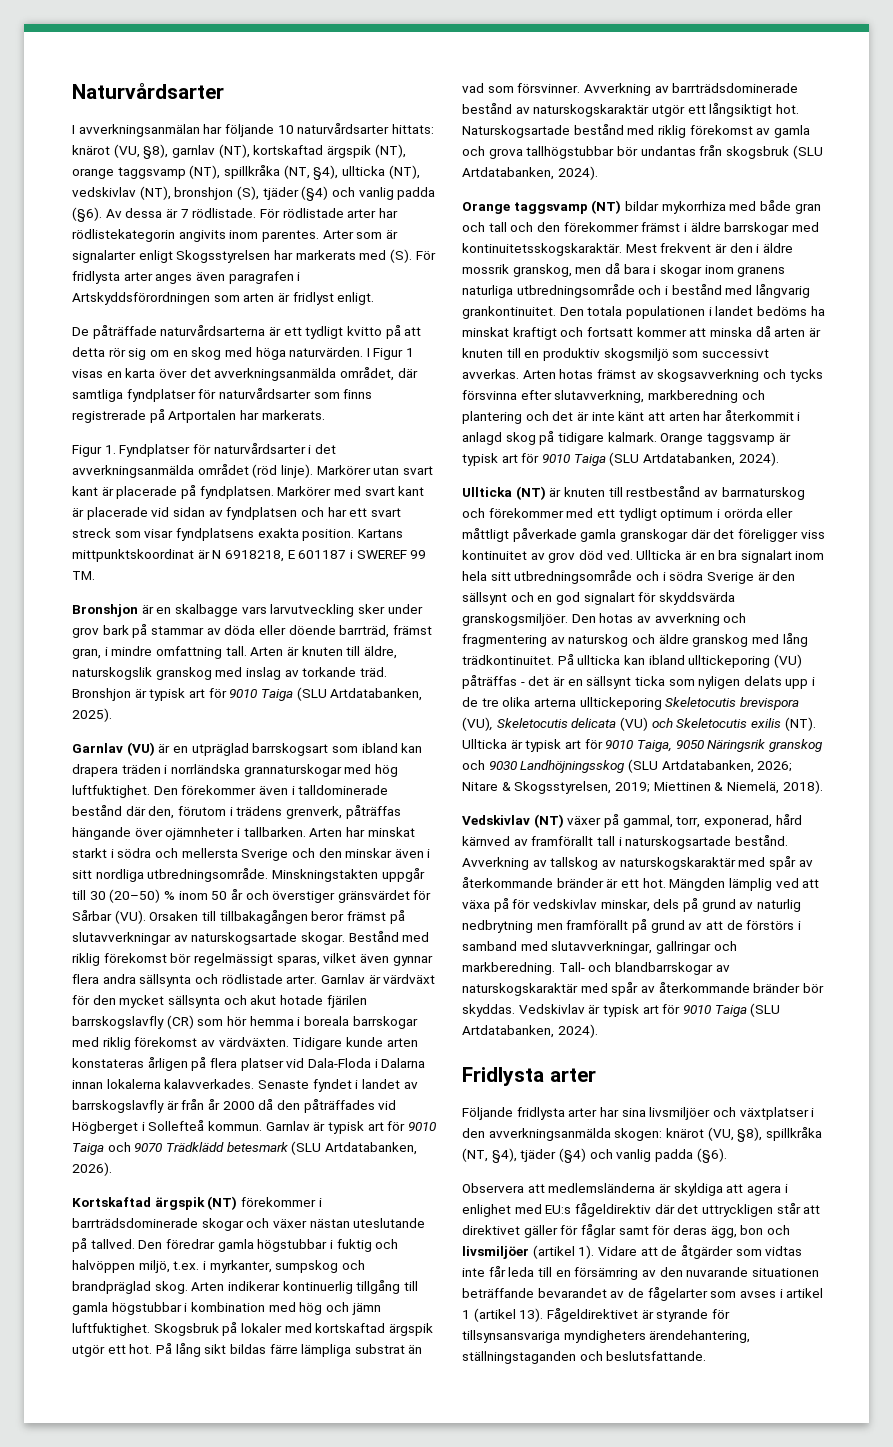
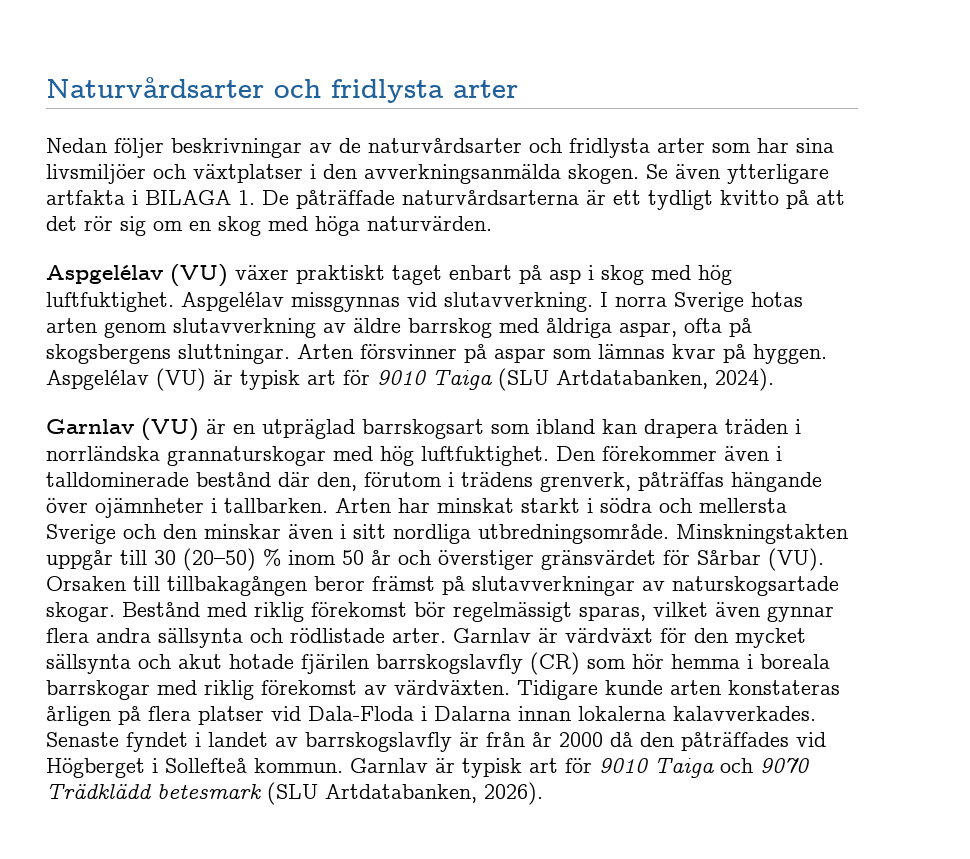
- Naturvårdsarter
- I avverkningsanmälan har följande 10 naturvårdsarter hittats: knärot (VU, §8), garnlav (NT), kortskaftad ärgspik (NT), orange taggsvamp (NT), spillkråka (NT, §4), ullticka (NT), vedskivlav (NT), bronshjon (S), tjäder (§4) och vanlig padda (§6). Av dessa är 7 rödlistade. För rödlistade arter har rödlistekategorin angivits inom parentes. Arter som är signalarter enligt Skogsstyrelsen har markerats med (S). För fridlysta arter anges även paragrafen i Artskyddsförordningen som arten är fridlyst enligt.
- De påträffade naturvårdsarterna är ett tydligt kvitto på att detta rör sig om en skog med höga naturvärden. I Figur 1 visas en karta över det avverkningsanmälda området, där samtliga fyndplatser för naturvårdsarter som finns registrerade på Artportalen har markerats.
- Figur 1. Fyndplatser för naturvårdsarter i det avverkningsanmälda området (röd linje). Markörer utan svart kant är placerade på fyndplatsen. Markörer med svart kant är placerade vid sidan av fyndplatsen och har ett svart streck som visar fyndplatsens exakta position. Kartans mittpunktskoordinat är N 6918218, E 601187 i SWEREF 99 TM.
- Bronshjon är en skalbagge vars larvutveckling sker under grov bark på stammar av döda eller döende barrträd, främst gran, i mindre omfattning tall. Arten är knuten till äldre, naturskogslik granskog med inslag av torkande träd. Bronshjon är typisk art för 9010 Taiga (SLU Artdatabanken, 2025).
+ Naturvårdsarter och fridlysta arter
+ Nedan följer beskrivningar av de naturvårdsarter och fridlysta arter som har sina livsmiljöer och växtplatser i den avverkningsanmälda skogen. Se även ytterligare artfakta i BILAGA 1. De påträffade naturvårdsarterna är ett tydligt kvitto på att det rör sig om en skog med höga naturvärden.
+ Aspgelélav (VU) växer praktiskt taget enbart på asp i skog med hög luftfuktighet. Aspgelélav missgynnas vid slutavverkning. I norra Sverige hotas arten genom slutavverkning av äldre barrskog med åldriga aspar, ofta på skogsbergens sluttningar. Arten försvinner på aspar som lämnas kvar på hyggen. Aspgelélav (VU) är typisk art för 9010 Taiga (SLU Artdatabanken, 2024).
- Kortskaftad ärgspik (NT) förekommer i barrträdsdominerade skogar och växer nästan uteslutande på tallved. Den föredrar gamla högstubbar i fuktig och halvöppen miljö, t.ex. i myrkanter, sumpskog och brandpräglad skog. Arten indikerar kontinuerlig tillgång till gamla högstubbar i kombination med hög och jämn luftfuktighet. Skogsbruk på lokaler med kortskaftad ärgspik utgör ett hot. På lång sikt bildas färre lämpliga substrat än vad som försvinner. Avverkning av barrträdsdominerade bestånd av naturskogskaraktär utgör ett långsiktigt hot. Naturskogsartade bestånd med riklig förekomst av gamla och grova tallhögstubbar bör undantas från skogsbruk (SLU Artdatabanken, 2024).
- Orange taggsvamp (NT) bildar mykorrhiza med både gran och tall och den förekommer främst i äldre barrskogar med kontinuitetsskogskaraktär. Mest frekvent är den i äldre mossrik granskog, men då bara i skogar inom granens naturliga utbredningsområde och i bestånd med långvarig grankontinuitet. Den totala populationen i landet bedöms ha minskat kraftigt och fortsatt kommer att minska då arten är knuten till en produktiv skogsmiljö som successivt avverkas. Arten hotas främst av skogsavverkning och tycks försvinna efter slutavverkning, markberedning och plantering och det är inte känt att arten har återkommit i anlagd skog på tidigare kalmark. Orange taggsvamp är typisk art för 9010 Taiga (SLU Artdatabanken, 2024).
- Ullticka (NT) är knuten till restbestånd av barrnaturskog och förekommer med ett tydligt optimum i orörda eller måttligt påverkade gamla granskogar där det föreligger viss kontinuitet av grov död ved. Ullticka är en bra signalart inom hela sitt utbredningsområde och i södra Sverige är den sällsynt och en god signalart för skyddsvärda granskogsmiljöer. Den hotas av avverkning och fragmentering av naturskog och äldre granskog med lång trädkontinuitet. På ullticka kan ibland ulltickeporing (VU) påträffas - det är en sällsynt ticka som nyligen delats upp i de tre olika arterna ulltickeporing Skeletocutis brevispora (VU), Skeletocutis delicata (VU) och Skeletocutis exilis (NT). Ullticka är typisk art för 9010 Taiga, 9050 Näringsrik granskog och 9030 Landhöjningsskog (SLU Artdatabanken, 2026; Nitare & Skogsstyrelsen, 2019; Miettinen & Niemelä, 2018).
- Vedskivlav (NT) växer på gammal, torr, exponerad, hård kärnved av framförallt tall i naturskogsartade bestånd. Avverkning av tallskog av naturskogskaraktär med spår av återkommande bränder är ett hot. Mängden lämplig ved att växa på för vedskivlav minskar, dels på grund av naturlig nedbrytning men framförallt på grund av att de förstörs i samband med slutavverkningar, gallringar och markberedning. Tall- och blandbarrskogar av naturskogskaraktär med spår av återkommande bränder bör skyddas. Vedskivlav är typisk art för 9010 Taiga (SLU Artdatabanken, 2024).
- Fridlysta arter
- Följande fridlysta arter har sina livsmiljöer och växtplatser i den avverkningsanmälda skogen: knärot (VU, §8), spillkråka (NT, §4), tjäder (§4) och vanlig padda (§6).
- Observera att medlemsländerna är skyldiga att agera i enlighet med EU:s fågeldirektiv där det uttryckligen står att direktivet gäller för fåglar samt för deras ägg, bon och livsmiljöer (artikel 1). Vidare att de åtgärder som vidtas inte får leda till en försämring av den nuvarande situationen beträffande bevarandet av de fågelarter som avses i artikel 1 (artikel 13). Fågeldirektivet är styrande för tillsynsansvariga myndigheters ärendehantering, ställningstaganden och beslutsfattande.

